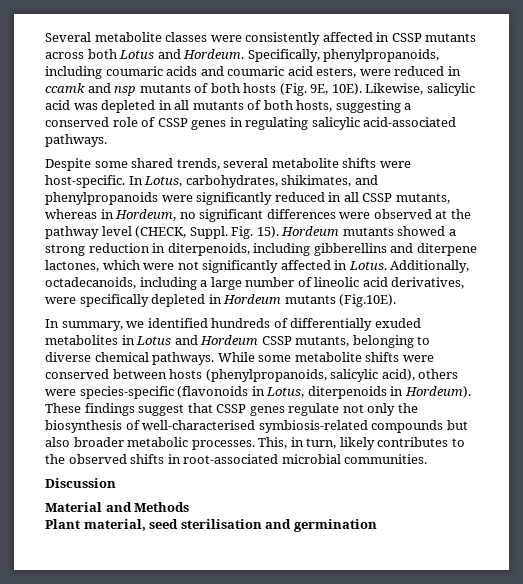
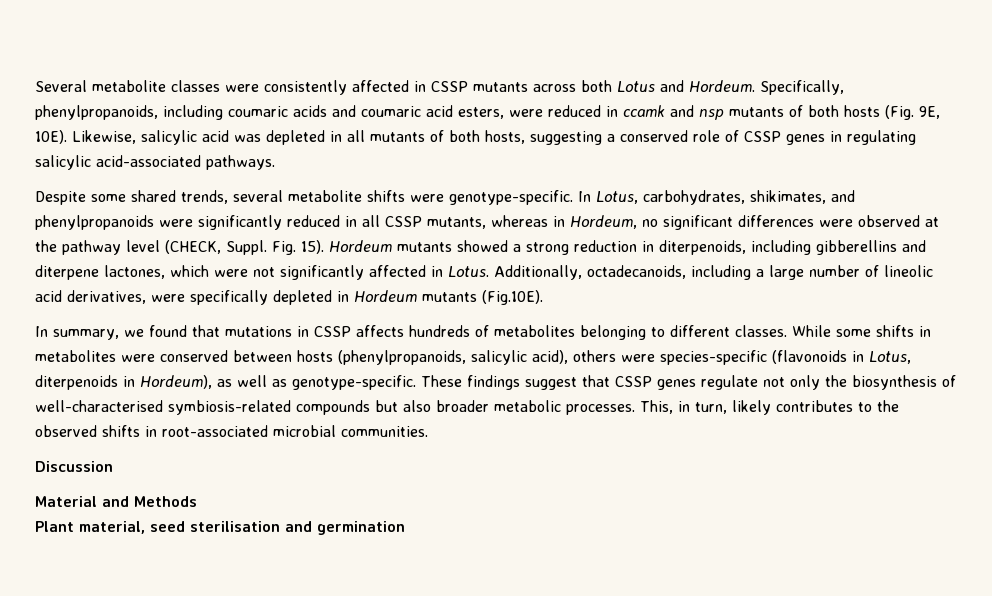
- Despite some shared trends, several metabolite shifts were host-specific.
+ Despite some shared trends, several metabolite shifts were genotype-specific.
- In summary, we identified hundreds of differentially exuded metabolites in Lotus and Hordeum CSSP mutants, belonging to diverse chemical pathways. While some metabolite shifts were conserved between hosts (phenylpropanoids, salicylic acid), others were species-specific (flavonoids in Lotus, diterpenoids in Hordeum).
+ In summary, we found that mutations in CSSP affects hundreds of metabolites belonging to different classes. While some shifts in metabolites were conserved between hosts (phenylpropanoids, salicylic acid), others were species-specific (flavonoids in Lotus, diterpenoids in Hordeum), as well as genotype-specific.

